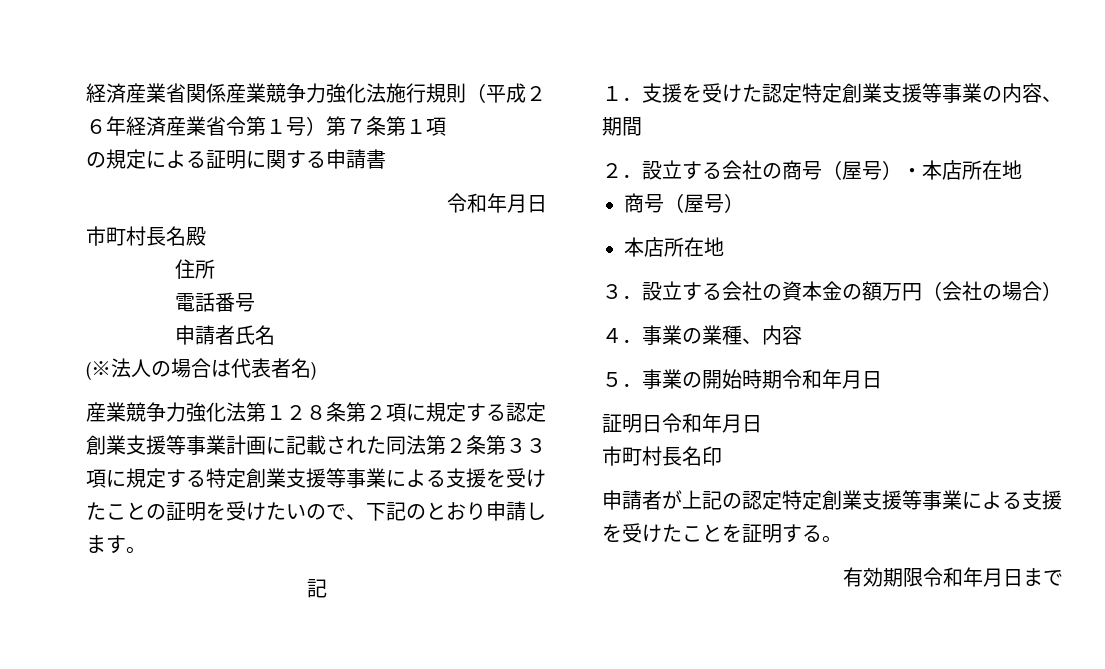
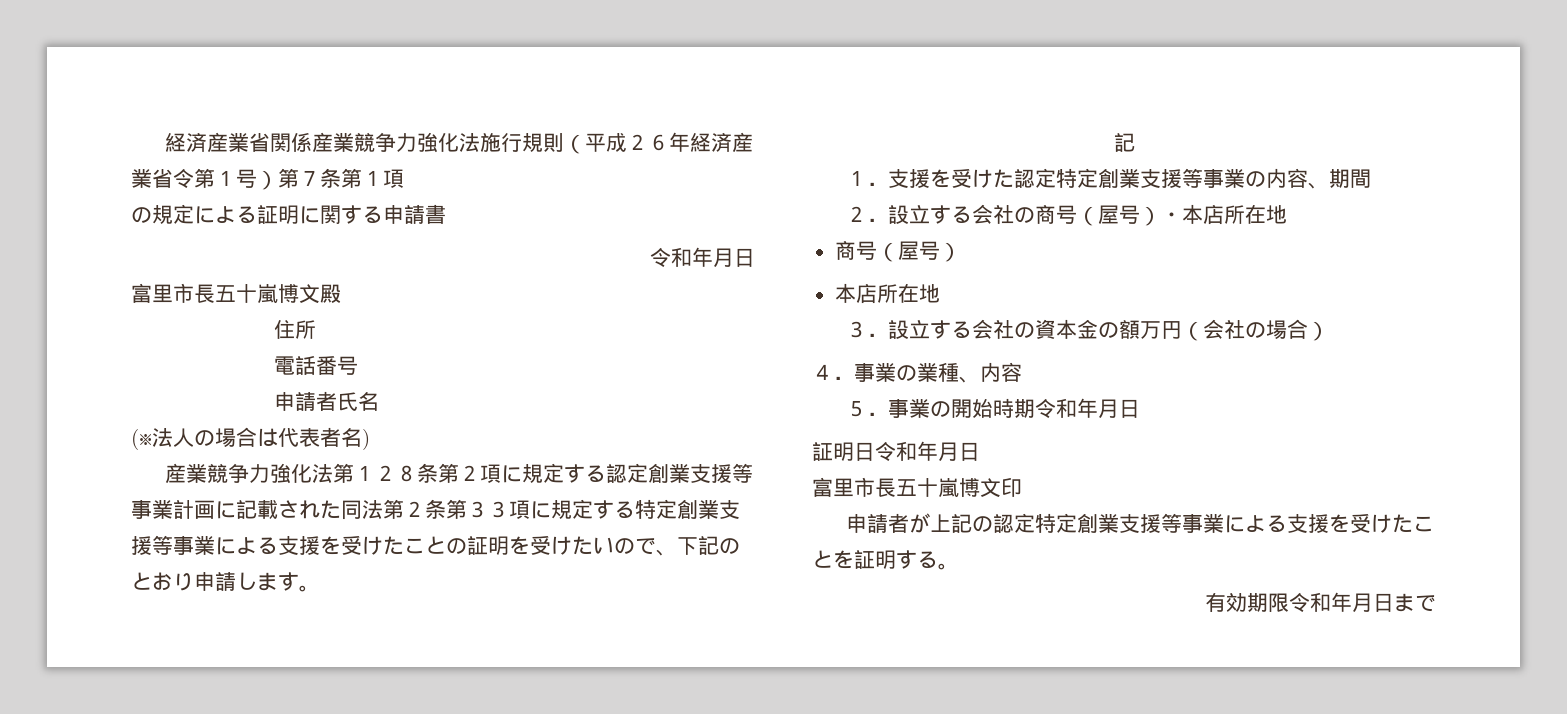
- 市町村長名殿
+ 富里市長五十嵐博文殿
- 市町村長名印
+ 富里市長五十嵐博文印

